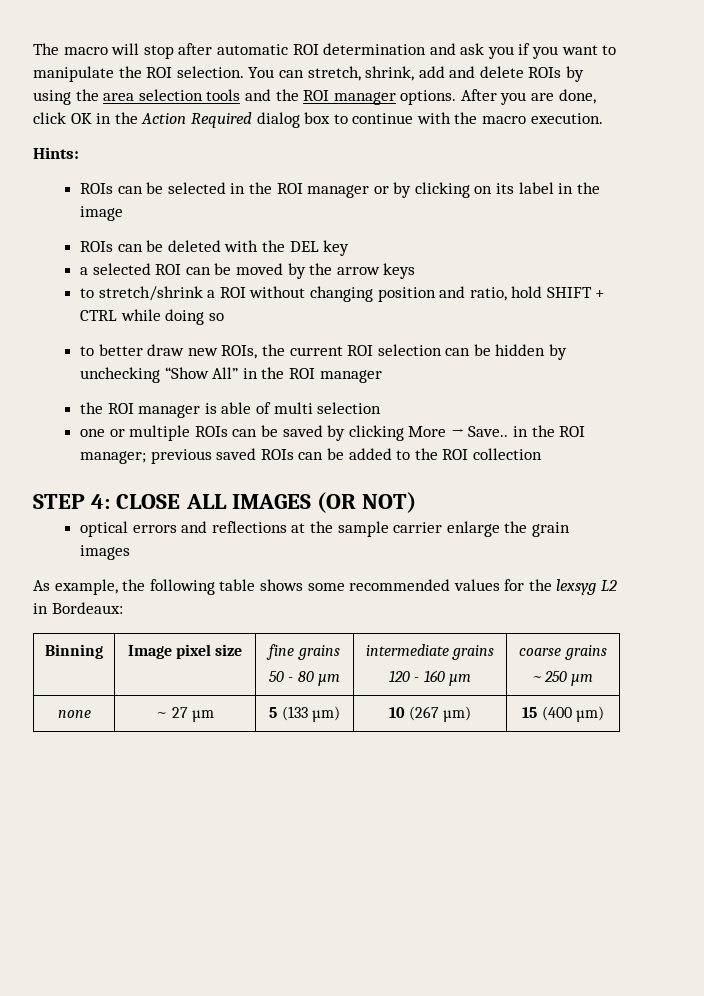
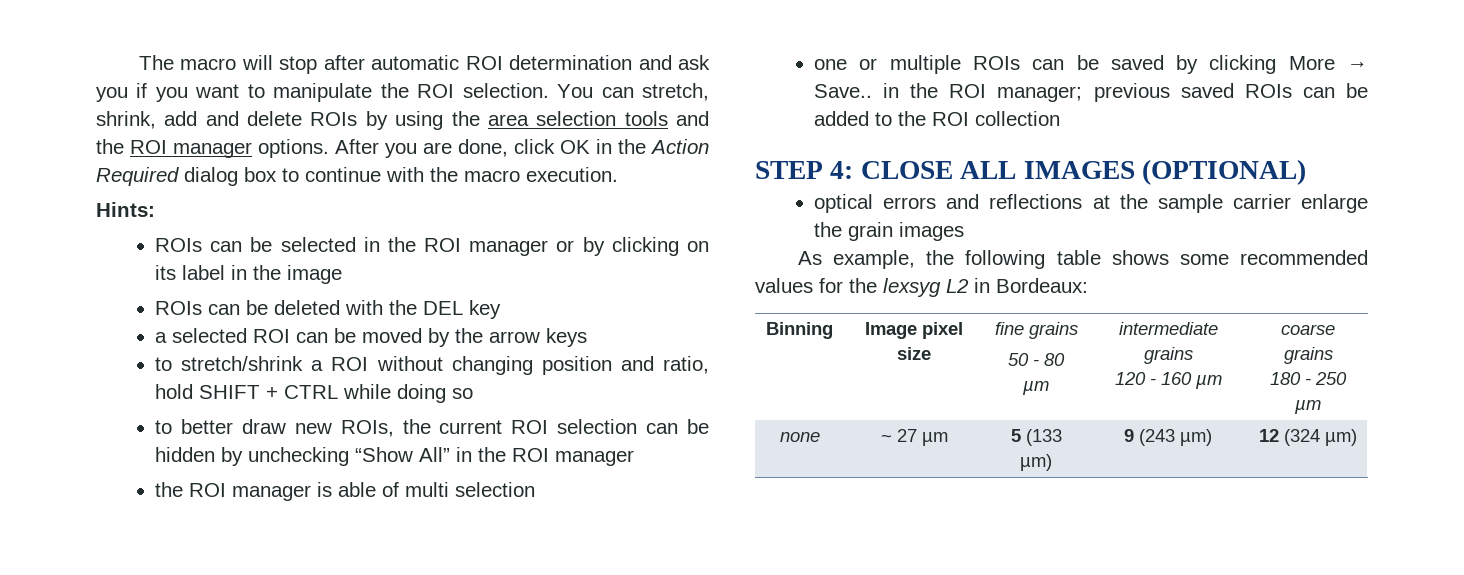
- STEP 4: CLOSE ALL IMAGES (OR NOT)
+ STEP 4: CLOSE ALL IMAGES (OPTIONAL)
  Binning | Image pixel size | fine grains
  50 - 80 µm | intermediate grains
  120 - 160 µm | coarse grains
- ~ 250 µm
+ 180 - 250 µm
- none | ~ 27 µm | 5 (133 µm) | 10 (267 µm) | 15 (400 µm)
+ none | ~ 27 µm | 5 (133 µm) | 9 (243 µm) | 12 (324 µm)

